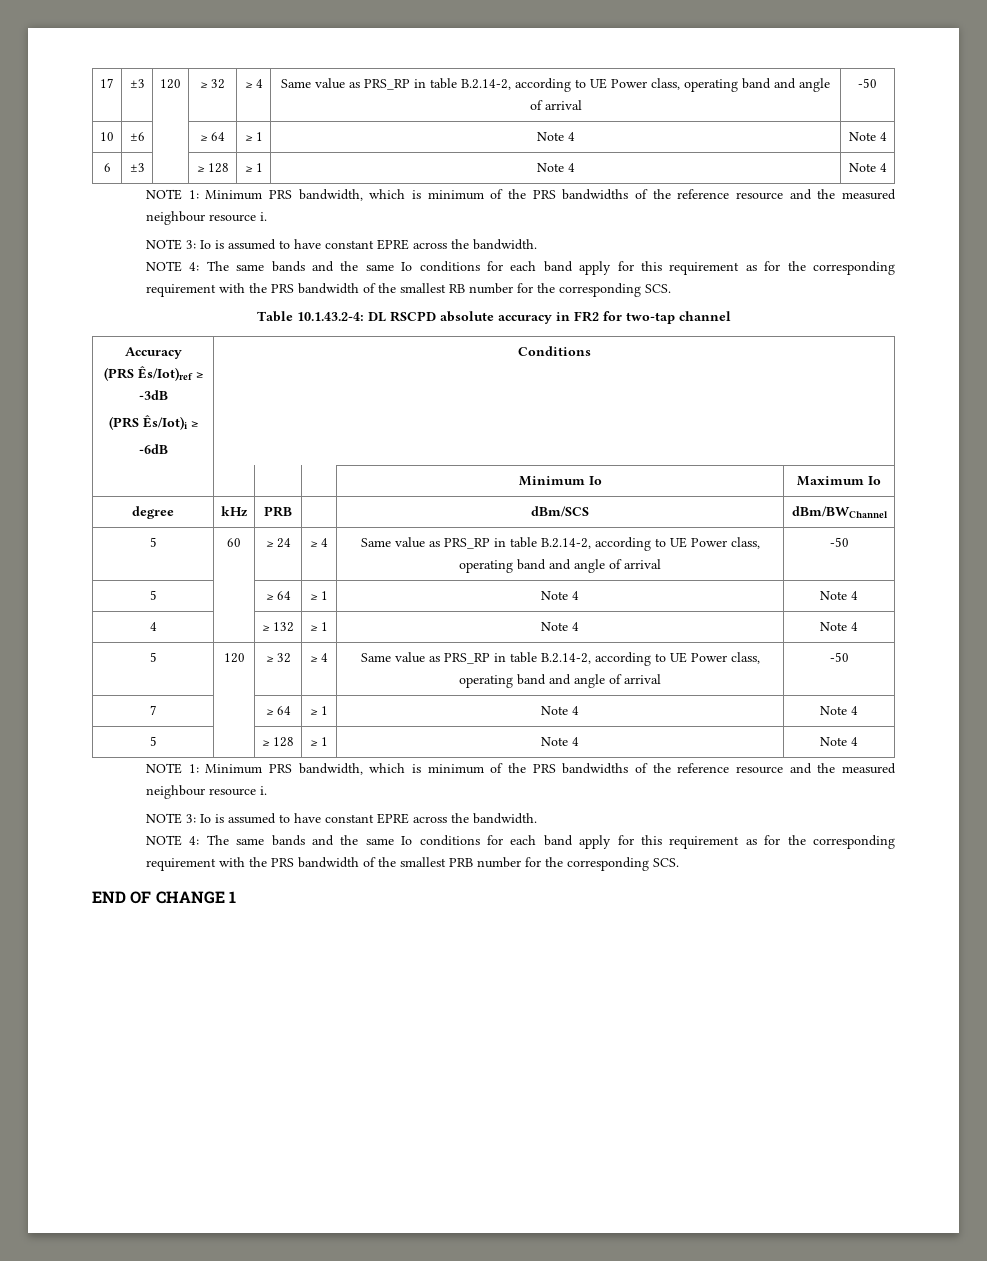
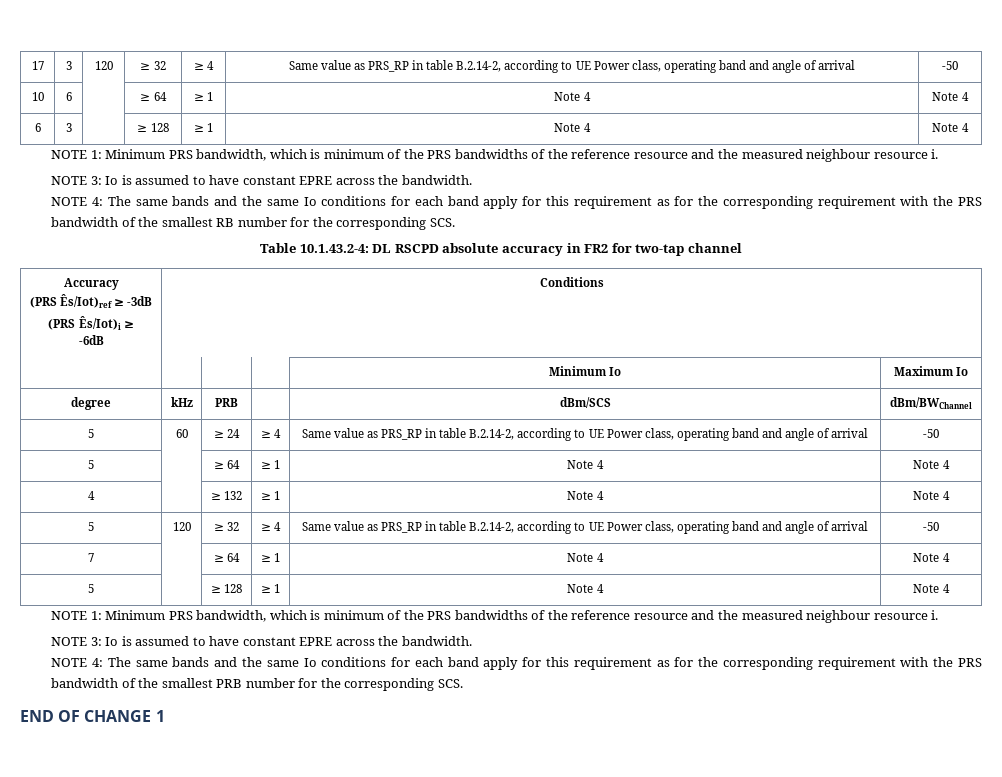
- 17 | ±3 | 120 | ≥ 32 | ≥ 4 | Same value as PRS_RP in table B.2.14-2, according to UE Power class, operating band and angle of arrival | -50
+ 17 | 3 | 120 | ≥ 32 | ≥ 4 | Same value as PRS_RP in table B.2.14-2, according to UE Power class, operating band and angle of arrival | -50
- 10 | ±6 | | ≥ 64 | ≥ 1 | Note 4 | Note 4
+ 10 | 6 | | ≥ 64 | ≥ 1 | Note 4 | Note 4
- 6 | ±3 | | ≥ 128 | ≥ 1 | Note 4 | Note 4
+ 6 | 3 | | ≥ 128 | ≥ 1 | Note 4 | Note 4

